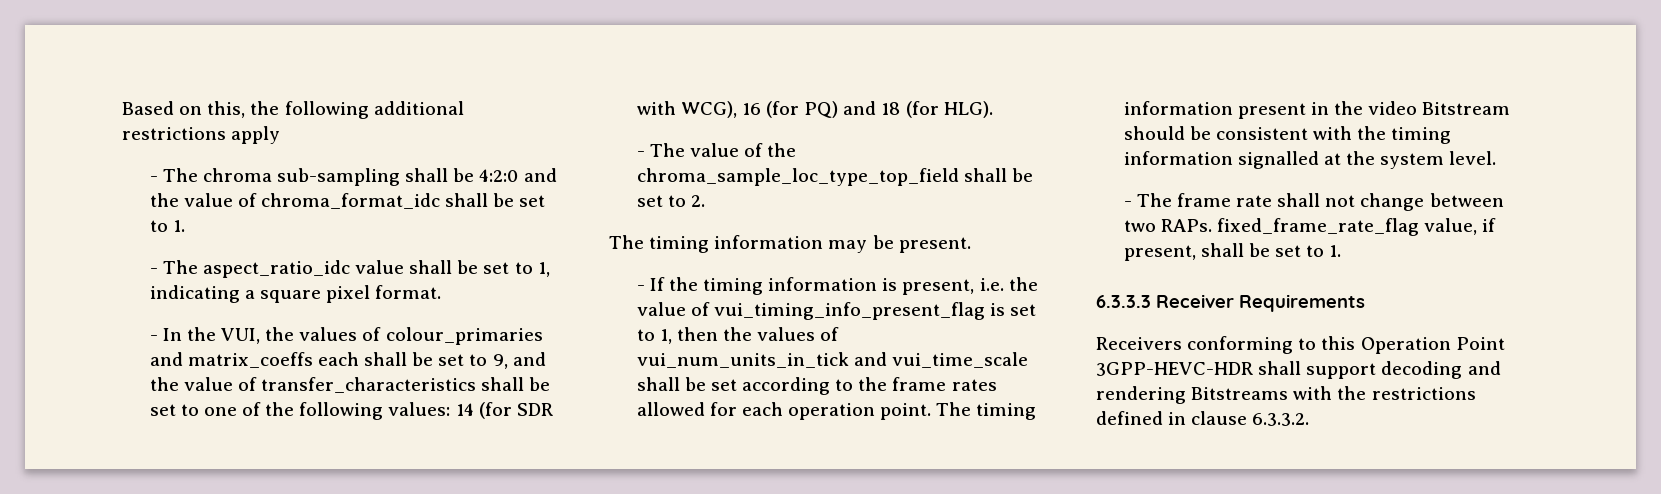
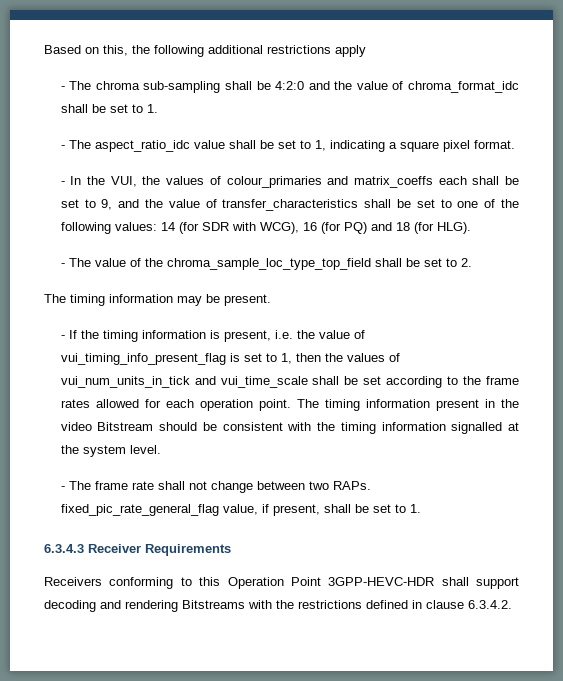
- - The frame rate shall not change between two RAPs. fixed_frame_rate_flag value, if present, shall be set to 1.
+ - The frame rate shall not change between two RAPs. fixed_pic_rate_general_flag value, if present, shall be set to 1.
- 6.3.3.3 Receiver Requirements
+ 6.3.4.3 Receiver Requirements
- Receivers conforming to this Operation Point 3GPP-HEVC-HDR shall support decoding and rendering Bitstreams with the restrictions defined in clause 6.3.3.2.
+ Receivers conforming to this Operation Point 3GPP-HEVC-HDR shall support decoding and rendering Bitstreams with the restrictions defined in clause 6.3.4.2.

